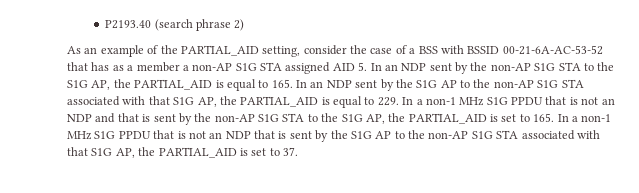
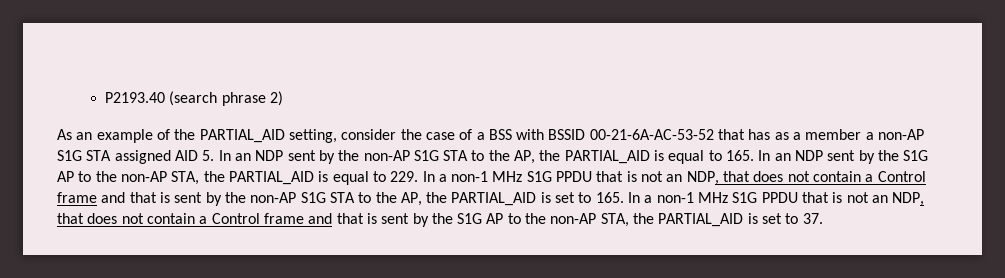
- As an example of the PARTIAL_AID setting, consider the case of a BSS with BSSID 00-21-6A-AC-53-52 that has as a member a non-AP S1G STA assigned AID 5. In an NDP sent by the non-AP S1G STA to the S1G AP, the PARTIAL_AID is equal to 165. In an NDP sent by the S1G AP to the non-AP S1G STA associated with that S1G AP, the PARTIAL_AID is equal to 229. In a non-1 MHz S1G PPDU that is not an NDP and that is sent by the non-AP S1G STA to the S1G AP, the PARTIAL_AID is set to 165. In a non-1 MHz S1G PPDU that is not an NDP that is sent by the S1G AP to the non-AP S1G STA associated with that S1G AP, the PARTIAL_AID is set to 37.
+ As an example of the PARTIAL_AID setting, consider the case of a BSS with BSSID 00-21-6A-AC-53-52 that has as a member a non-AP S1G STA assigned AID 5. In an NDP sent by the non-AP S1G STA to the AP, the PARTIAL_AID is equal to 165. In an NDP sent by the S1G AP to the non-AP STA, the PARTIAL_AID is equal to 229. In a non-1 MHz S1G PPDU that is not an NDP, that does not contain a Control frame and that is sent by the non-AP S1G STA to the AP, the PARTIAL_AID is set to 165. In a non-1 MHz S1G PPDU that is not an NDP, that does not contain a Control frame and that is sent by the S1G AP to the non-AP STA, the PARTIAL_AID is set to 37.

